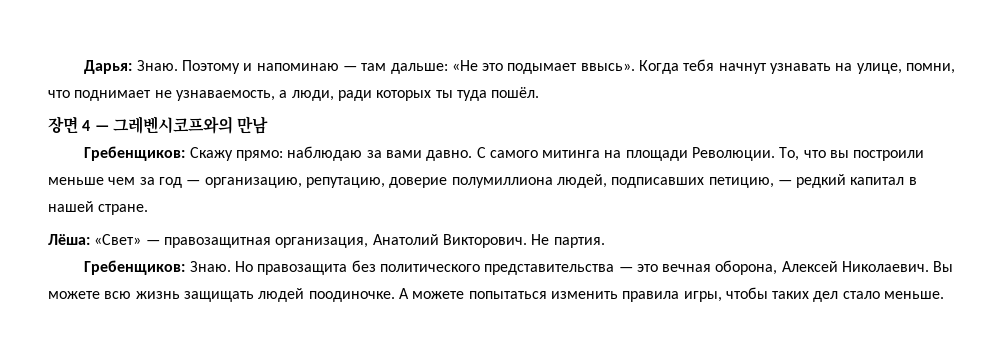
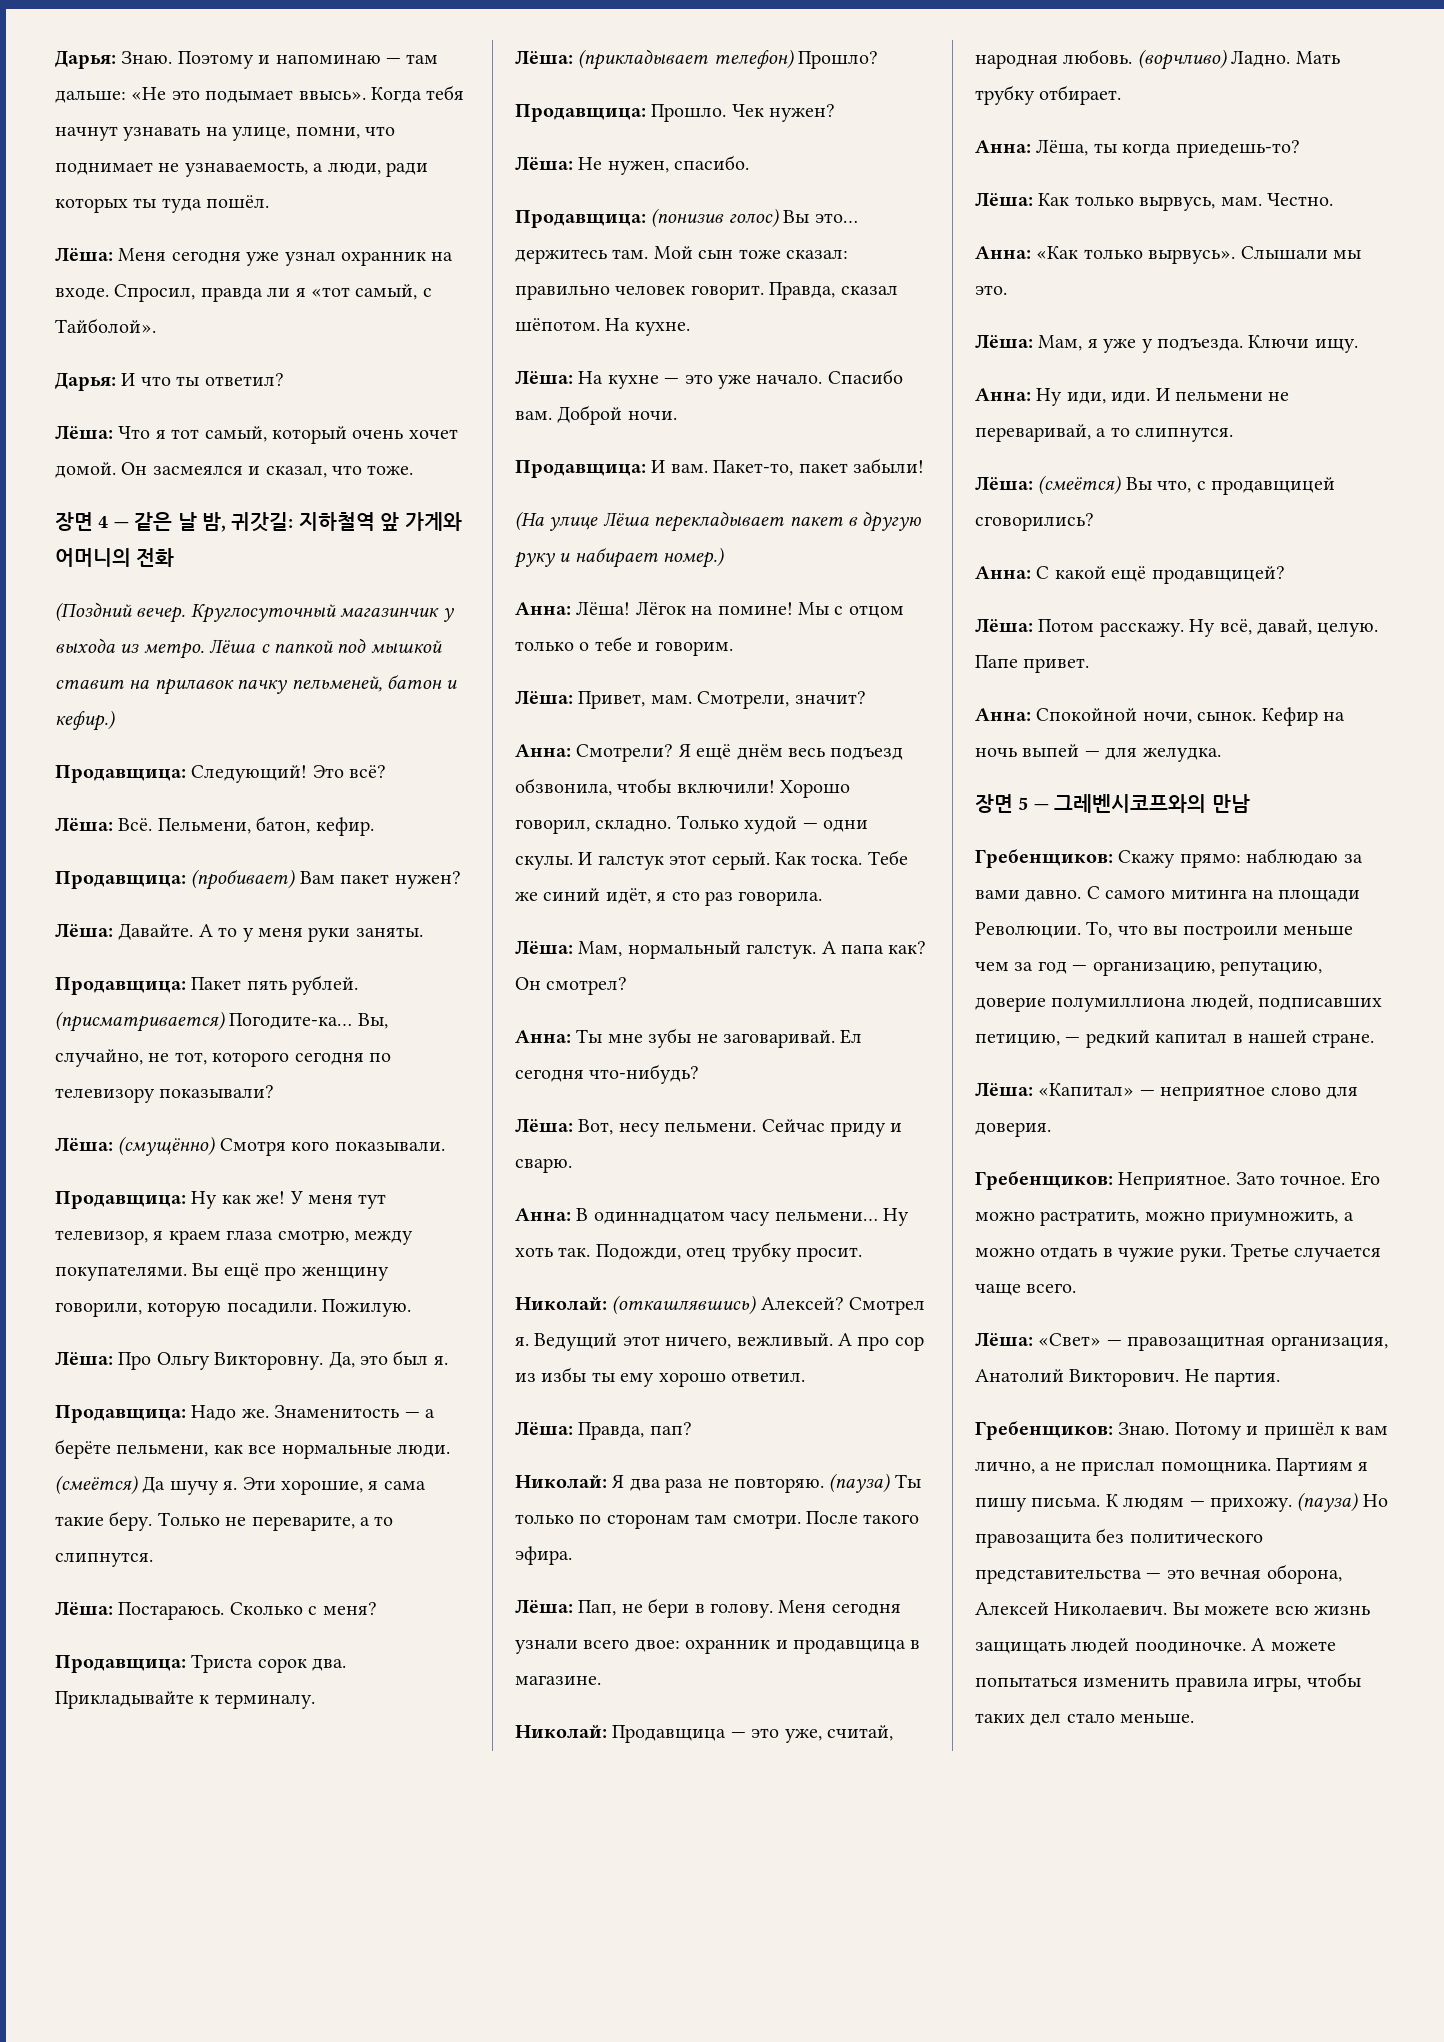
- 장면 4 — 그레벤시코프와의 만남
+ Лёша: Меня сегодня уже узнал охранник на входе. Спросил, правда ли я «тот самый, с Тайболой».
+ Дарья: И что ты ответил?
+ Лёша: Что я тот самый, который очень хочет домой. Он засмеялся и сказал, что тоже.
+ 장면 4 — 같은 날 밤, 귀갓길: 지하철역 앞 가게와 어머니의 전화
+ (Поздний вечер. Круглосуточный магазинчик у выхода из метро. Лёша с папкой под мышкой ставит на прилавок пачку пельменей, батон и кефир.)
+ Продавщица: Следующий! Это всё?
+ Лёша: Всё. Пельмени, батон, кефир.
+ Продавщица: (пробивает) Вам пакет нужен?
+ Лёша: Давайте. А то у меня руки заняты.
+ Продавщица: Пакет пять рублей. (присматривается) Погодите-ка… Вы, случайно, не тот, которого сегодня по телевизору показывали?
+ Лёша: (смущённо) Смотря кого показывали.
+ Продавщица: Ну как же! У меня тут телевизор, я краем глаза смотрю, между покупателями. Вы ещё про женщину говорили, которую посадили. Пожилую.
+ Лёша: Про Ольгу Викторовну. Да, это был я.
+ Продавщица: Надо же. Знаменитость — а берёте пельмени, как все нормальные люди. (смеётся) Да шучу я. Эти хорошие, я сама такие беру. Только не переварите, а то слипнутся.
+ Лёша: Постараюсь. Сколько с меня?
+ Продавщица: Триста сорок два. Прикладывайте к терминалу.
+ Лёша: (прикладывает телефон) Прошло?
+ Продавщица: Прошло. Чек нужен?
+ Лёша: Не нужен, спасибо.
+ Продавщица: (понизив голос) Вы это… держитесь там. Мой сын тоже сказал: правильно человек говорит. Правда, сказал шёпотом. На кухне.
+ Лёша: На кухне — это уже начало. Спасибо вам. Доброй ночи.
+ Продавщица: И вам. Пакет-то, пакет забыли!
+ (На улице Лёша перекладывает пакет в другую руку и набирает номер.)
+ Анна: Лёша! Лёгок на помине! Мы с отцом только о тебе и говорим.
+ Лёша: Привет, мам. Смотрели, значит?
+ Анна: Смотрели? Я ещё днём весь подъезд обзвонила, чтобы включили! Хорошо говорил, складно. Только худой — одни скулы. И галстук этот серый. Как тоска. Тебе же синий идёт, я сто раз говорила.
+ Лёша: Мам, нормальный галстук. А папа как? Он смотрел?
+ Анна: Ты мне зубы не заговаривай. Ел сегодня что-нибудь?
+ Лёша: Вот, несу пельмени. Сейчас приду и сварю.
+ Анна: В одиннадцатом часу пельмени… Ну хоть так. Подожди, отец трубку просит.
+ Николай: (откашлявшись) Алексей? Смотрел я. Ведущий этот ничего, вежливый. А про сор из избы ты ему хорошо ответил.
+ Лёша: Правда, пап?
+ Николай: Я два раза не повторяю. (пауза) Ты только по сторонам там смотри. После такого эфира.
+ Лёша: Пап, не бери в голову. Меня сегодня узнали всего двое: охранник и продавщица в магазине.
+ Николай: Продавщица — это уже, считай, народная любовь. (ворчливо) Ладно. Мать трубку отбирает.
+ Анна: Лёша, ты когда приедешь-то?
+ Лёша: Как только вырвусь, мам. Честно.
+ Анна: «Как только вырвусь». Слышали мы это.
+ Лёша: Мам, я уже у подъезда. Ключи ищу.
+ Анна: Ну иди, иди. И пельмени не переваривай, а то слипнутся.
+ Лёша: (смеётся) Вы что, с продавщицей сговорились?
+ Анна: С какой ещё продавщицей?
+ Лёша: Потом расскажу. Ну всё, давай, целую. Папе привет.
+ Анна: Спокойной ночи, сынок. Кефир на ночь выпей — для желудка.
+ 장면 5 — 그레벤시코프와의 만남
+ Лёша: «Капитал» — неприятное слово для доверия.
+ Гребенщиков: Неприятное. Зато точное. Его можно растратить, можно приумножить, а можно отдать в чужие руки. Третье случается чаще всего.
- Но правозащита без политического представительства — это вечная оборона, Алексей Николаевич.
+ Потому и пришёл к вам лично, а не прислал помощника. Партиям я пишу письма. К людям — прихожу. (пауза) Но правозащита без политического представительства — это вечная оборона, Алексей Николаевич.

